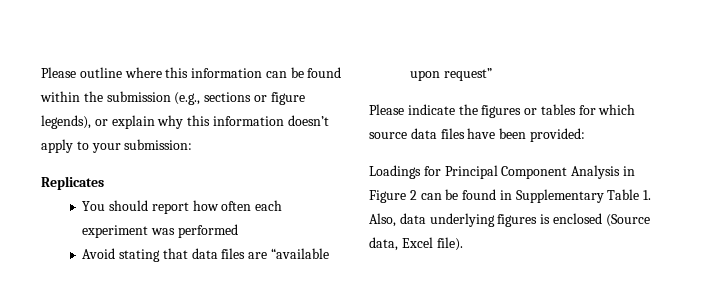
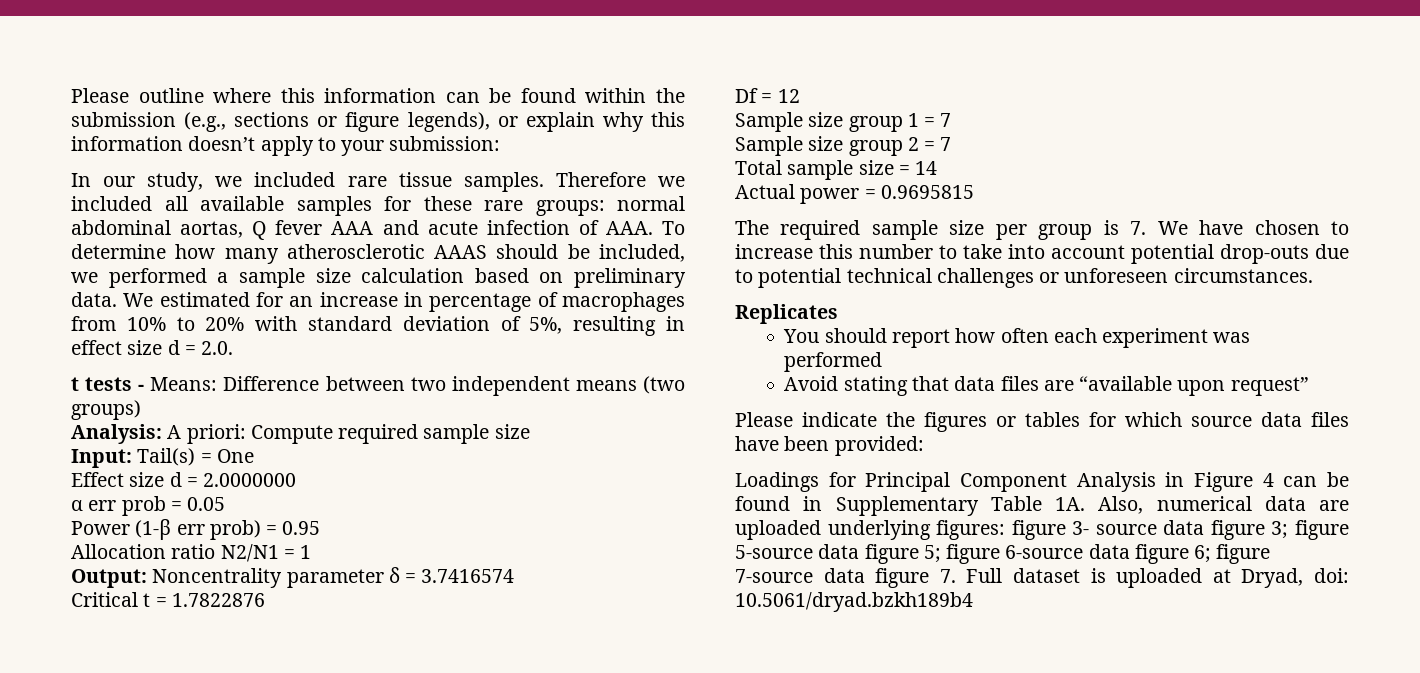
+ In our study, we included rare tissue samples. Therefore we included all available samples for these rare groups: normal abdominal aortas, Q fever AAA and acute infection of AAA. To determine how many atherosclerotic AAAS should be included, we performed a sample size calculation based on preliminary data. We estimated for an increase in percentage of macrophages from 10% to 20% with standard deviation of 5%, resulting in effect size d = 2.0.
+ t tests - Means: Difference between two independent means (two groups)
+ Analysis: A priori: Compute required sample size
+ Input: Tail(s) = One
+ Effect size d = 2.0000000
+ α err prob = 0.05
+ Power (1-β err prob) = 0.95
+ Allocation ratio N2/N1 = 1
+ Output: Noncentrality parameter δ = 3.7416574
+ Critical t = 1.7822876
+ Df = 12
+ Sample size group 1 = 7
+ Sample size group 2 = 7
+ Total sample size = 14
+ Actual power = 0.9695815
+ The required sample size per group is 7. We have chosen to increase this number to take into account potential drop-outs due to potential technical challenges or unforeseen circumstances.
- Loadings for Principal Component Analysis in Figure 2 can be found in Supplementary Table 1. Also, data underlying figures is enclosed (Source data, Excel file).
+ Loadings for Principal Component Analysis in Figure 4 can be found in Supplementary Table 1A. Also, numerical data are uploaded underlying figures: figure 3- source data figure 3; figure 5-source data figure 5; figure 6-source data figure 6; figure 7-source data figure 7. Full dataset is uploaded at Dryad, doi: 10.5061/dryad.bzkh189b4

